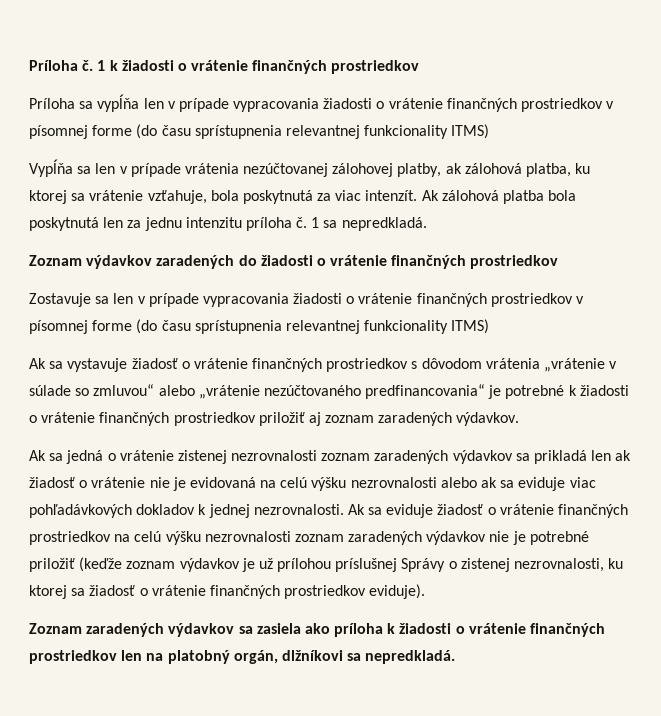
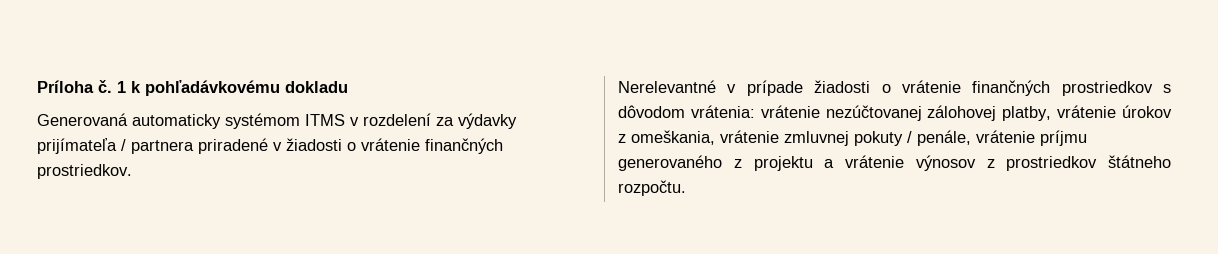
- 1 k žiadosti o vrátenie finančných prostriedkov
- Príloha sa vypĺňa len v prípade vypracovania žiadosti o vrátenie finančných prostriedkov v písomnej forme (do času sprístupnenia relevantnej funkcionality ITMS)
- Vypĺňa sa len v prípade vrátenia nezúčtovanej zálohovej platby, ak zálohová platba, ku ktorej sa vrátenie vzťahuje, bola poskytnutá za viac intenzít. Ak zálohová platba bola poskytnutá len za jednu intenzitu príloha č. 1 sa nepredkladá.
- Zoznam výdavkov zaradených do žiadosti o vrátenie finančných prostriedkov
- Zostavuje sa len v prípade vypracovania žiadosti o vrátenie finančných prostriedkov v písomnej forme (do času sprístupnenia relevantnej funkcionality ITMS)
- Ak sa vystavuje žiadosť o vrátenie finančných prostriedkov s dôvodom vrátenia „vrátenie v súlade so zmluvou“ alebo „vrátenie nezúčtovaného predfinancovania“ je potrebné k žiadosti o vrátenie finančných prostriedkov priložiť aj zoznam zaradených výdavkov.
- Ak sa jedná o vrátenie zistenej nezrovnalosti zoznam zaradených výdavkov sa prikladá len ak žiadosť o vrátenie nie je evidovaná na celú výšku nezrovnalosti alebo ak sa eviduje viac pohľadávkových dokladov k jednej nezrovnalosti. Ak sa eviduje žiadosť o vrátenie finančných prostriedkov na celú výšku nezrovnalosti zoznam zaradených výdavkov nie je potrebné priložiť (keďže zoznam výdavkov je už prílohou príslušnej Správy o zistenej nezrovnalosti, ku ktorej sa žiadosť o vrátenie finančných prostriedkov eviduje).
- Zoznam zaradených výdavkov sa zasiela ako príloha k žiadosti o vrátenie finančných prostriedkov len na platobný orgán, dlžníkovi sa nepredkladá.
+ 1 k pohľadávkovému dokladu
+ Generovaná automaticky systémom ITMS v rozdelení za výdavky prijímateľa / partnera priradené v žiadosti o vrátenie finančných prostriedkov.
+ Nerelevantné v prípade žiadosti o vrátenie finančných prostriedkov s dôvodom vrátenia: vrátenie nezúčtovanej zálohovej platby, vrátenie úrokov z omeškania, vrátenie zmluvnej pokuty / penále, vrátenie príjmu generovaného z projektu a vrátenie výnosov z prostriedkov štátneho rozpočtu.

